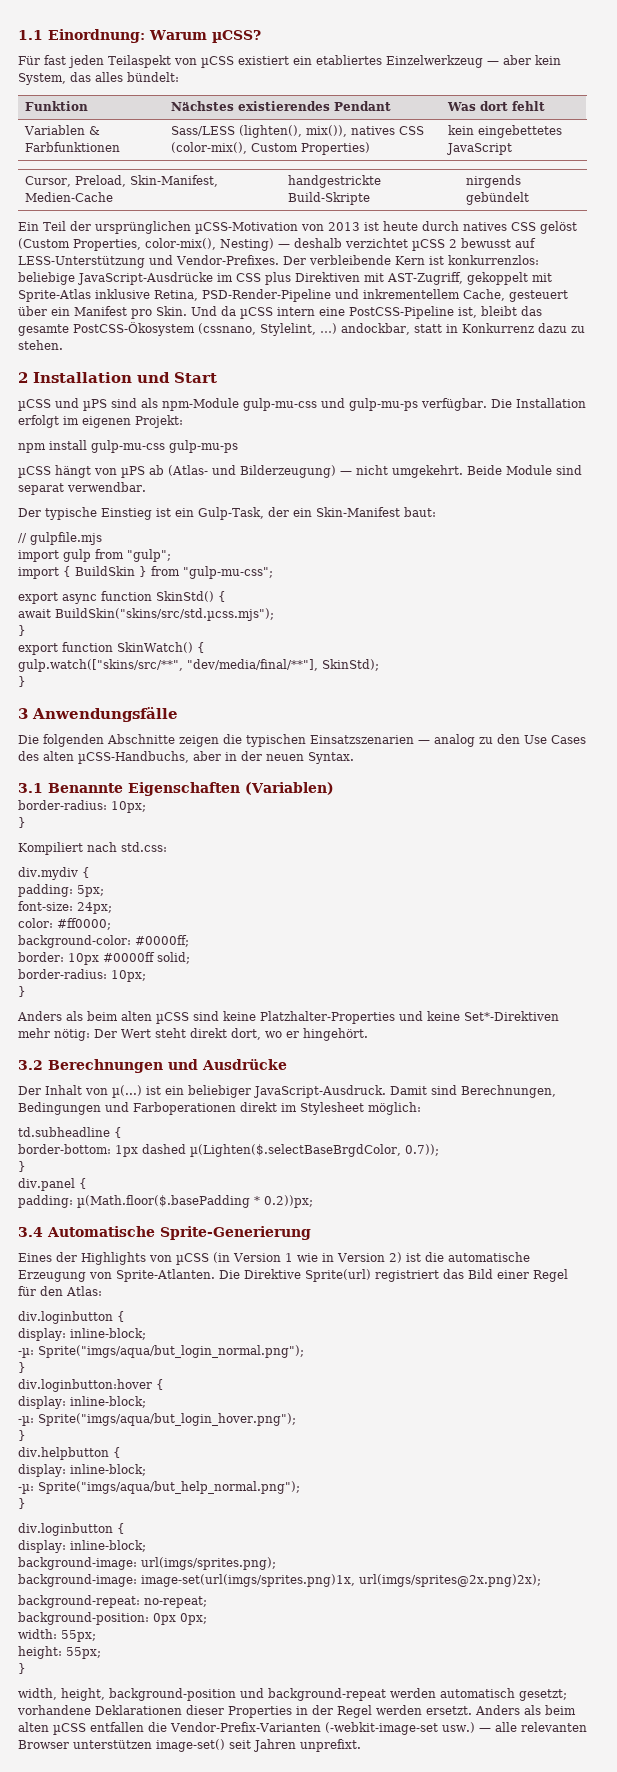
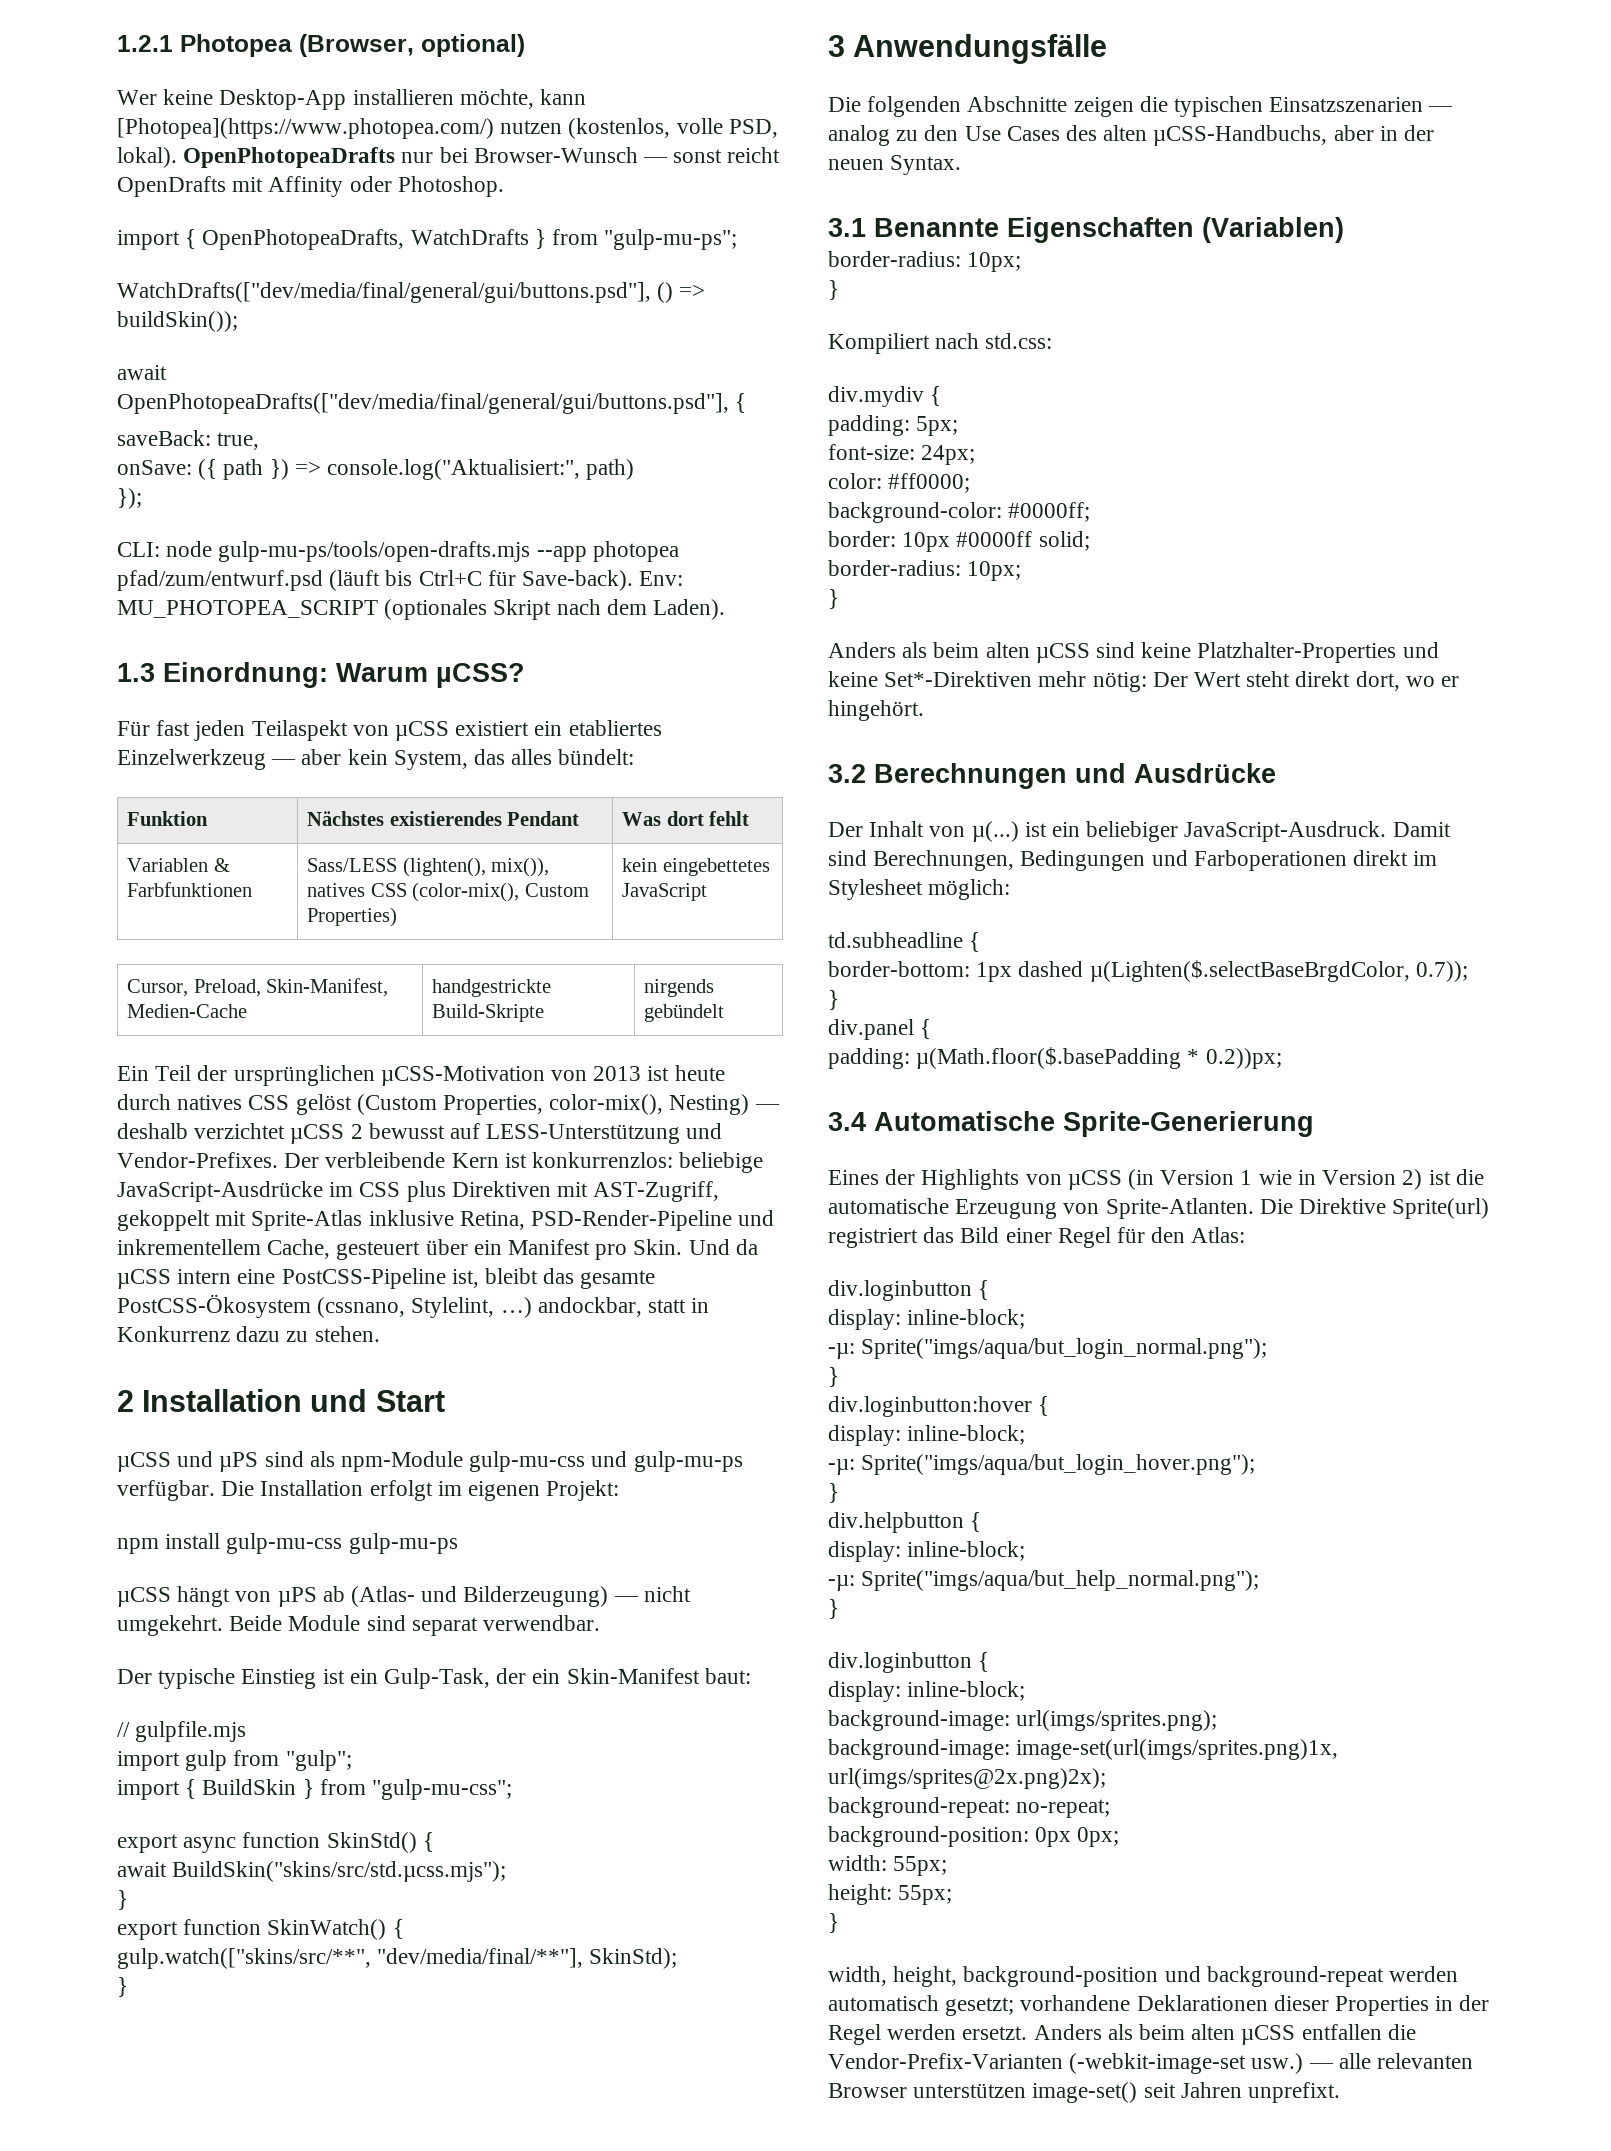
- 1.1 Einordnung: Warum µCSS?
+ 1.2.1 Photopea (Browser, optional)
+ Wer keine Desktop-App installieren möchte, kann [Photopea](https://www.photopea.com/) nutzen (kostenlos, volle PSD, lokal). OpenPhotopeaDrafts nur bei Browser-Wunsch — sonst reicht OpenDrafts mit Affinity oder Photoshop.
+ import { OpenPhotopeaDrafts, WatchDrafts } from "gulp-mu-ps";
+ WatchDrafts(["dev/media/final/general/gui/buttons.psd"], () => buildSkin());
+ await OpenPhotopeaDrafts(["dev/media/final/general/gui/buttons.psd"], {
+ saveBack: true,
+ onSave: ({ path }) => console.log("Aktualisiert:", path)
+ });
+ CLI: node gulp-mu-ps/tools/open-drafts.mjs --app photopea pfad/zum/entwurf.psd (läuft bis Ctrl+C für Save-back). Env: MU_PHOTOPEA_SCRIPT (optionales Skript nach dem Laden).
+ 1.3 Einordnung: Warum µCSS?

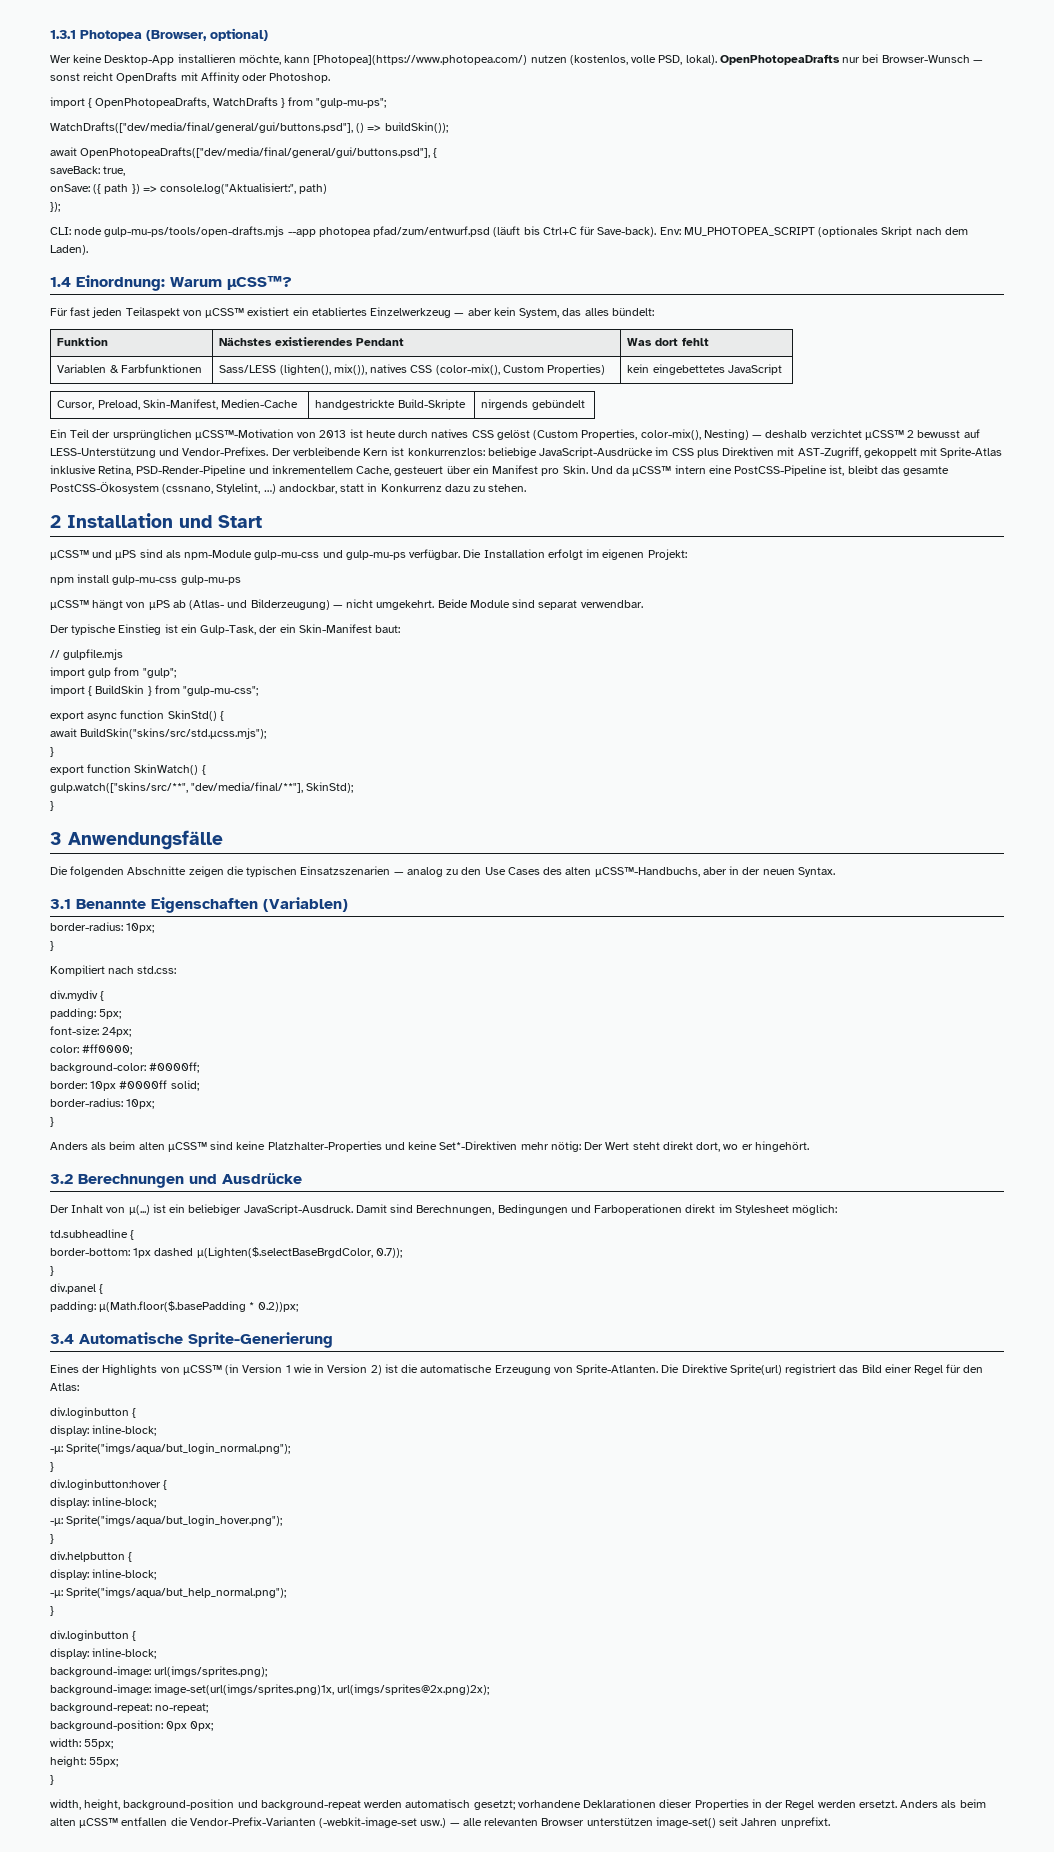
- 1.2.1 Photopea (Browser, optional)
+ 1.3.1 Photopea (Browser, optional)
- 1.3 Einordnung: Warum µCSS?
+ 1.4 Einordnung: Warum µCSS™?
- Für fast jeden Teilaspekt von µCSS existiert ein etabliertes Einzelwerkzeug — aber kein System, das alles bündelt:
+ Für fast jeden Teilaspekt von µCSS™ existiert ein etabliertes Einzelwerkzeug — aber kein System, das alles bündelt:
- Ein Teil der ursprünglichen µCSS-Motivation von 2013 ist heute durch natives CSS gelöst (Custom Properties, color-mix(), Nesting) — deshalb verzichtet µCSS 2 bewusst auf LESS-Unterstützung und Vendor-Prefixes.
+ Ein Teil der ursprünglichen µCSS™-Motivation von 2013 ist heute durch natives CSS gelöst (Custom Properties, color-mix(), Nesting) — deshalb verzichtet µCSS™ 2 bewusst auf LESS-Unterstützung und Vendor-Prefixes.
- Und da µCSS intern eine PostCSS-Pipeline ist, bleibt das gesamte PostCSS-Ökosystem (cssnano, Stylelint, …) andockbar, statt in Konkurrenz dazu zu stehen.
+ Und da µCSS™ intern eine PostCSS-Pipeline ist, bleibt das gesamte PostCSS-Ökosystem (cssnano, Stylelint, …) andockbar, statt in Konkurrenz dazu zu stehen.
- µCSS und µPS sind als npm-Module gulp-mu-css und gulp-mu-ps verfügbar.
+ µCSS™ und µPS sind als npm-Module gulp-mu-css und gulp-mu-ps verfügbar.
- µCSS hängt von µPS ab (Atlas- und Bilderzeugung) — nicht umgekehrt.
+ µCSS™ hängt von µPS ab (Atlas- und Bilderzeugung) — nicht umgekehrt.
- Die folgenden Abschnitte zeigen die typischen Einsatzszenarien — analog zu den Use Cases des alten µCSS-Handbuchs, aber in der neuen Syntax.
+ Die folgenden Abschnitte zeigen die typischen Einsatzszenarien — analog zu den Use Cases des alten µCSS™-Handbuchs, aber in der neuen Syntax.
- Anders als beim alten µCSS sind keine Platzhalter-Properties und keine Set*-Direktiven mehr nötig: Der Wert steht direkt dort, wo er hingehört.
+ Anders als beim alten µCSS™ sind keine Platzhalter-Properties und keine Set*-Direktiven mehr nötig: Der Wert steht direkt dort, wo er hingehört.
- Eines der Highlights von µCSS (in Version 1 wie in Version 2) ist die automatische Erzeugung von Sprite-Atlanten.
+ Eines der Highlights von µCSS™ (in Version 1 wie in Version 2) ist die automatische Erzeugung von Sprite-Atlanten.
- Anders als beim alten µCSS entfallen die Vendor-Prefix-Varianten (-webkit-image-set usw.) — alle relevanten Browser unterstützen image-set() seit Jahren unprefixt.
+ Anders als beim alten µCSS™ entfallen die Vendor-Prefix-Varianten (-webkit-image-set usw.) — alle relevanten Browser unterstützen image-set() seit Jahren unprefixt.

